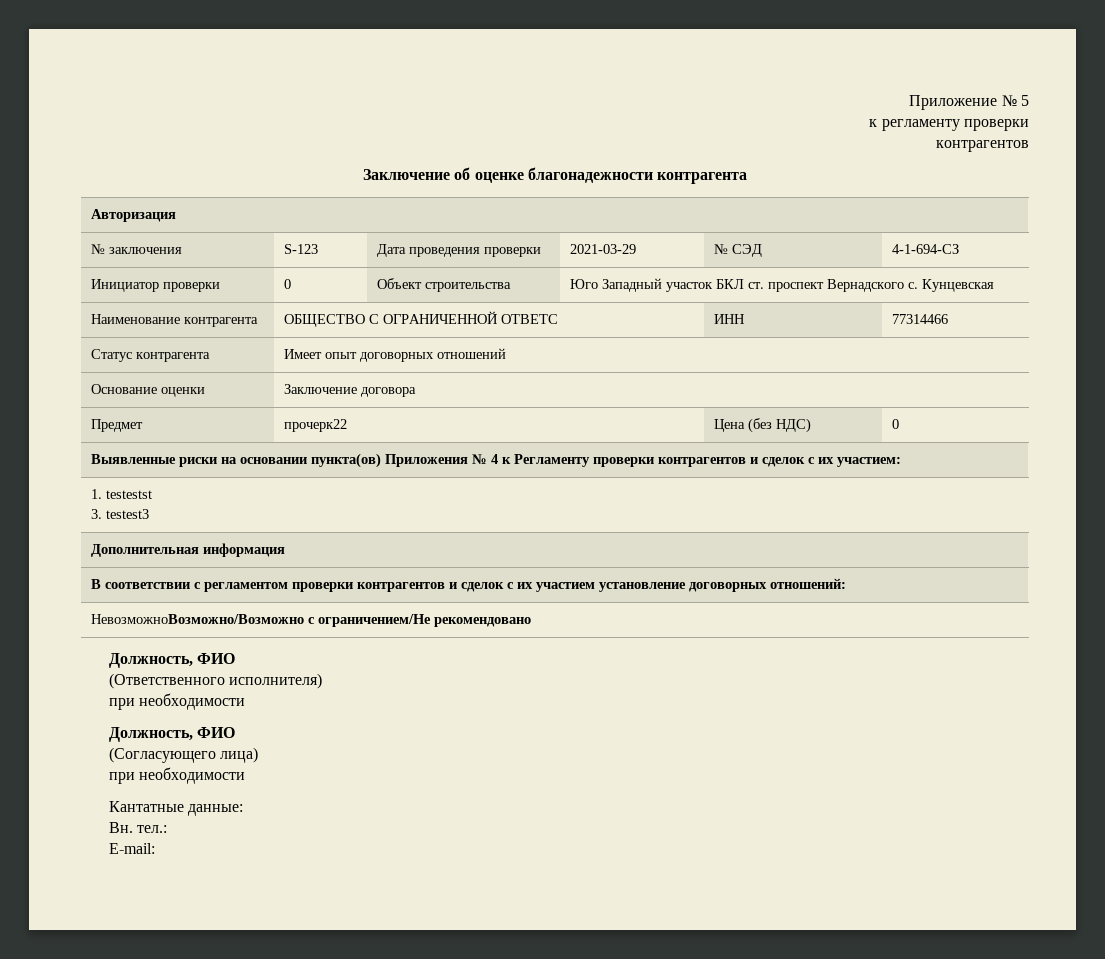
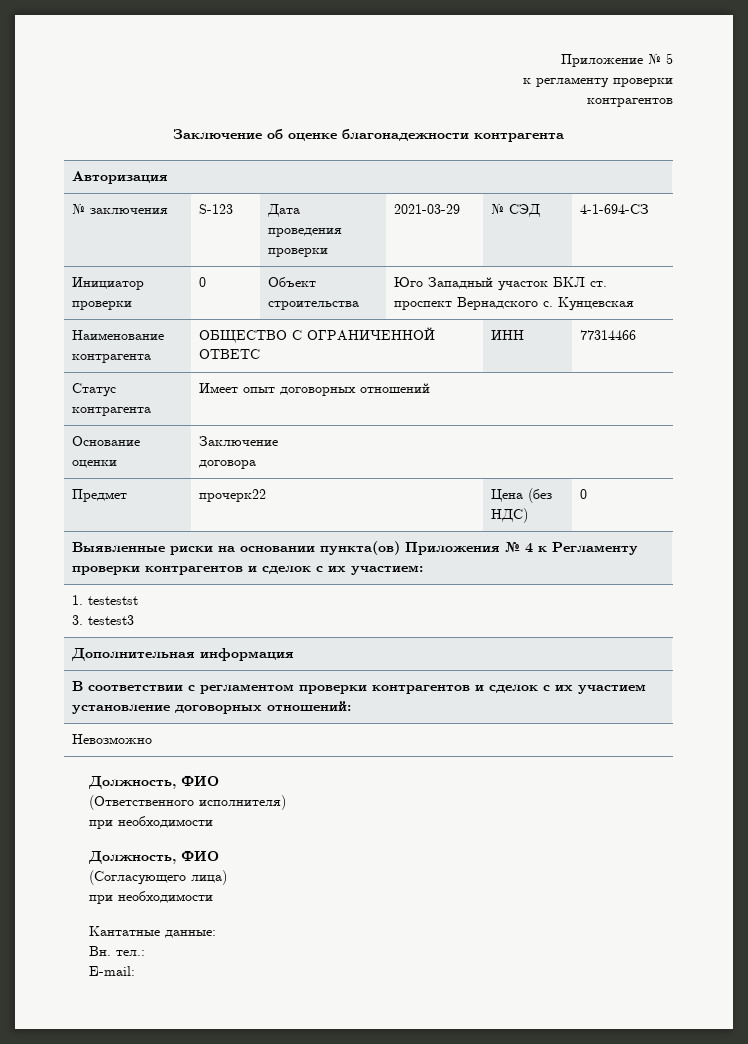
- НевозможноВозможно/Возможно с ограничением/Не рекомендовано
+ Невозможно

